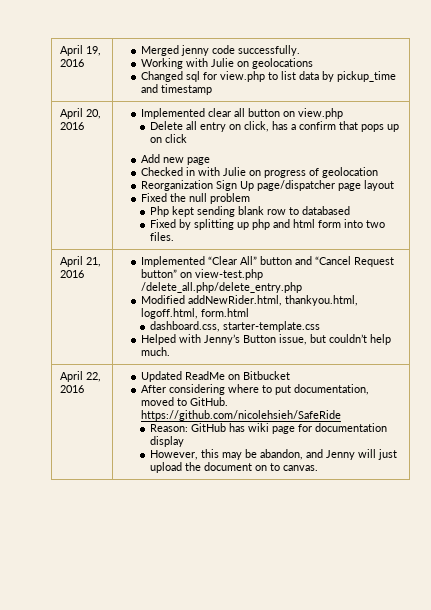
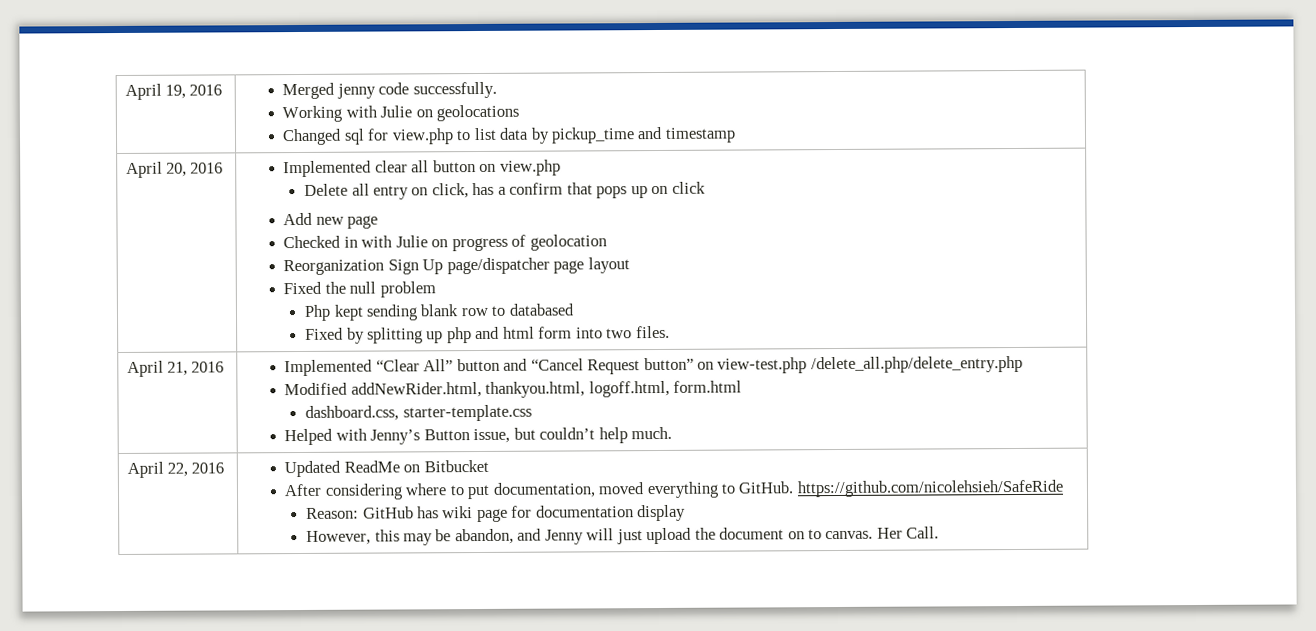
- After considering where to put documentation, moved to GitHub. https://github.com/nicolehsieh/SafeRide
+ After considering where to put documentation, moved everything to GitHub. https://github.com/nicolehsieh/SafeRide
+ Her Call.

